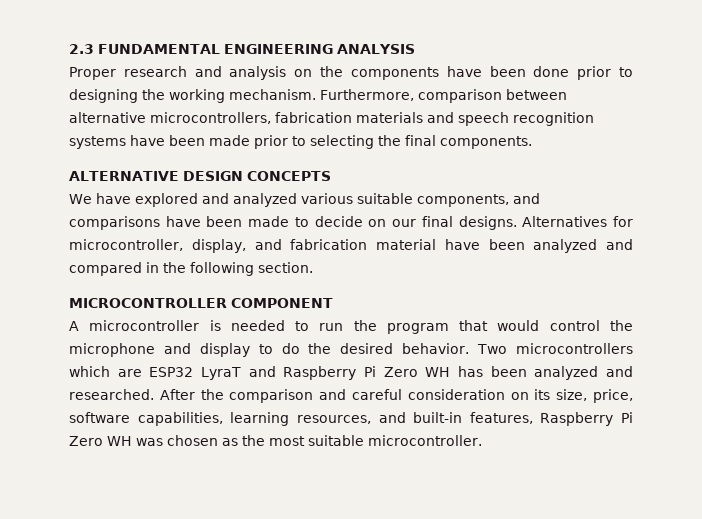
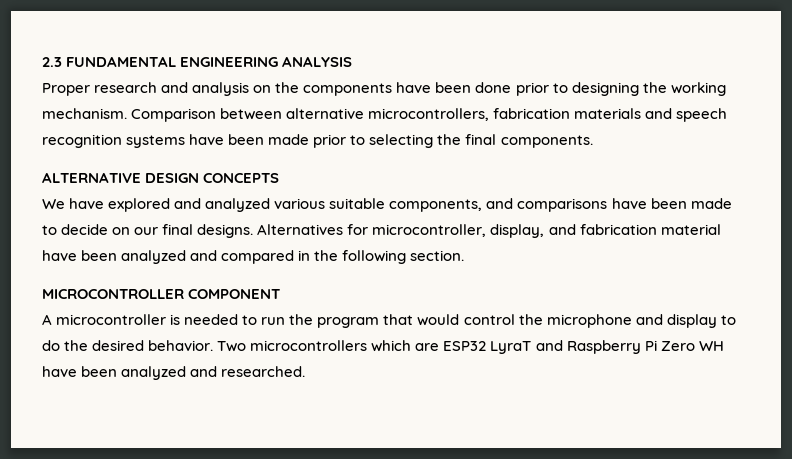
- Furthermore, comparison between alternative microcontrollers, fabrication materials and speech recognition systems have been made prior to selecting the final components.
+ Comparison between alternative microcontrollers, fabrication materials and speech recognition systems have been made prior to selecting the final components.
- Two microcontrollers which are ESP32 LyraT and Raspberry Pi Zero WH has been analyzed and researched. After the comparison and careful consideration on its size, price, software capabilities, learning resources, and built-in features, Raspberry Pi Zero WH was chosen as the most suitable microcontroller.
+ Two microcontrollers which are ESP32 LyraT and Raspberry Pi Zero WH have been analyzed and researched.

